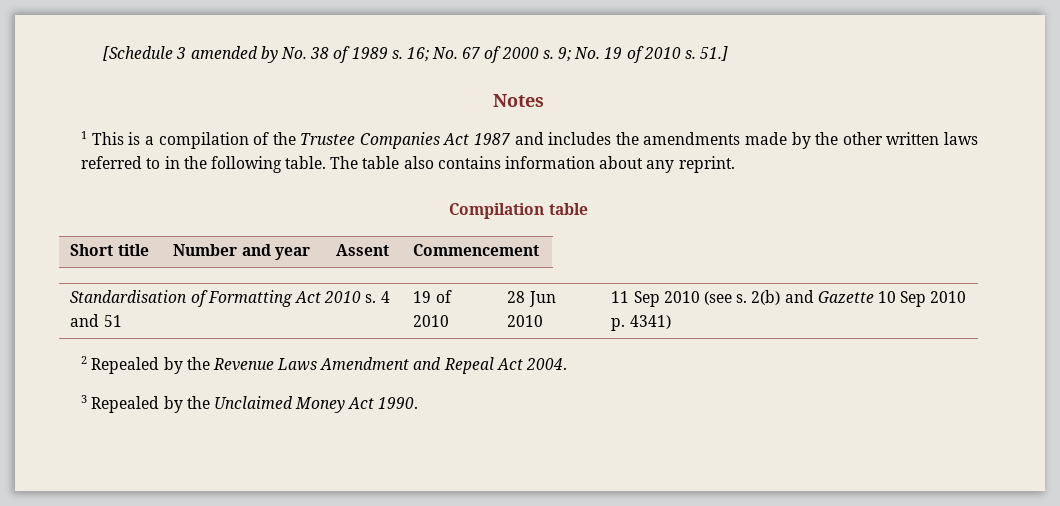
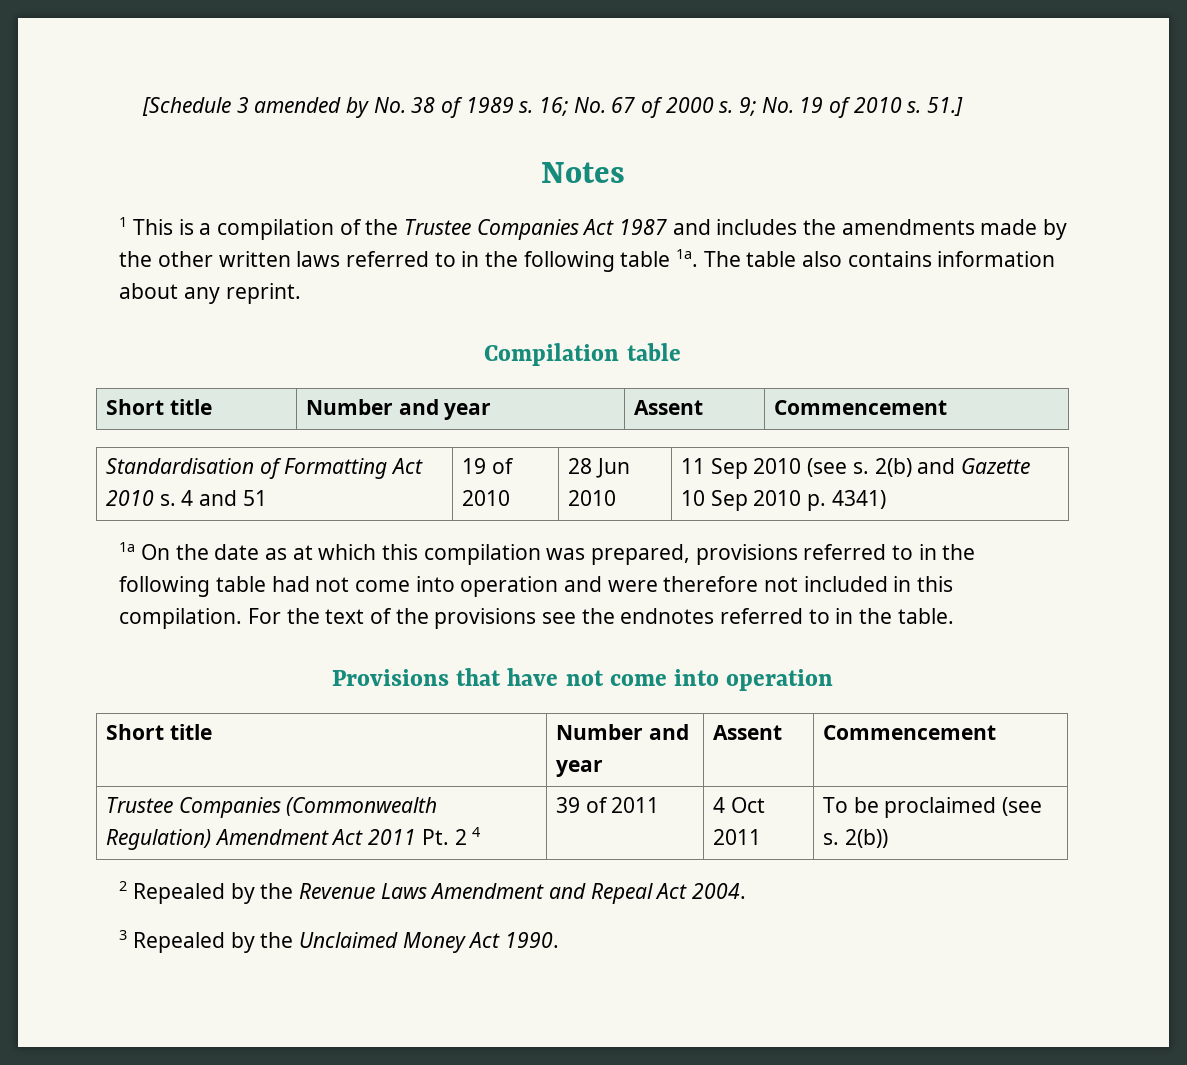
- 1 This is a compilation of the Trustee Companies Act 1987 and includes the amendments made by the other written laws referred to in the following table.
+ 1 This is a compilation of the Trustee Companies Act 1987 and includes the amendments made by the other written laws referred to in the following table 1a.
+ 1a On the date as at which this compilation was prepared, provisions referred to in the following table had not come into operation and were therefore not included in this compilation. For the text of the provisions see the endnotes referred to in the table.
+ Provisions that have not come into operation
+ Short title | Number and year | Assent | Commencement
+ Trustee Companies (Commonwealth Regulation) Amendment Act 2011 Pt. 2 4 | 39 of 2011 | 4 Oct 2011 | To be proclaimed (see s. 2(b))

